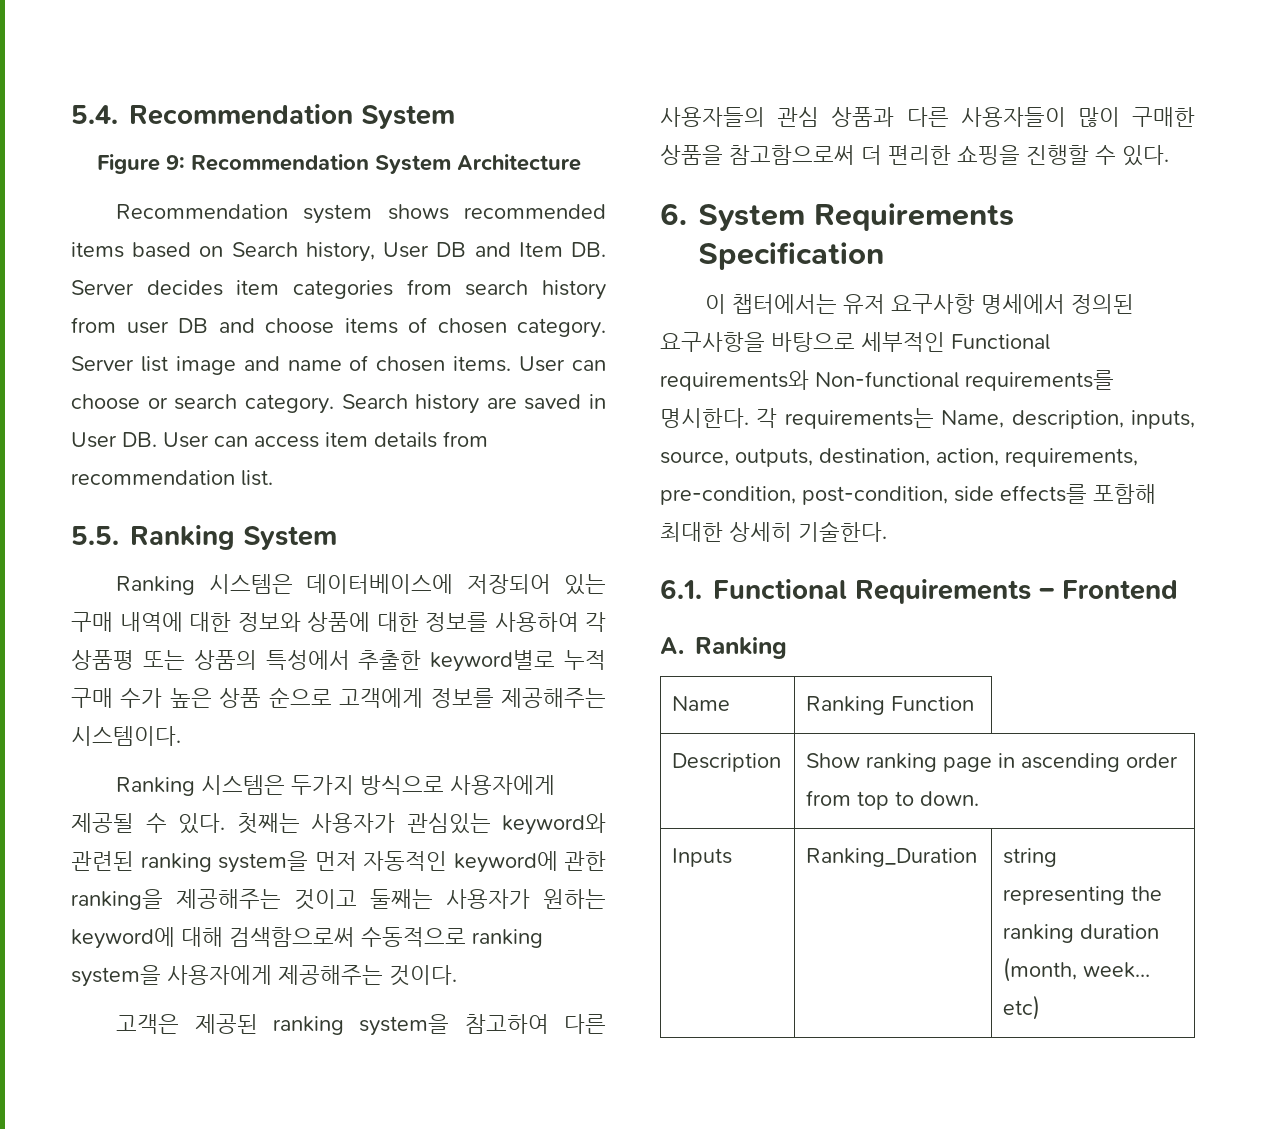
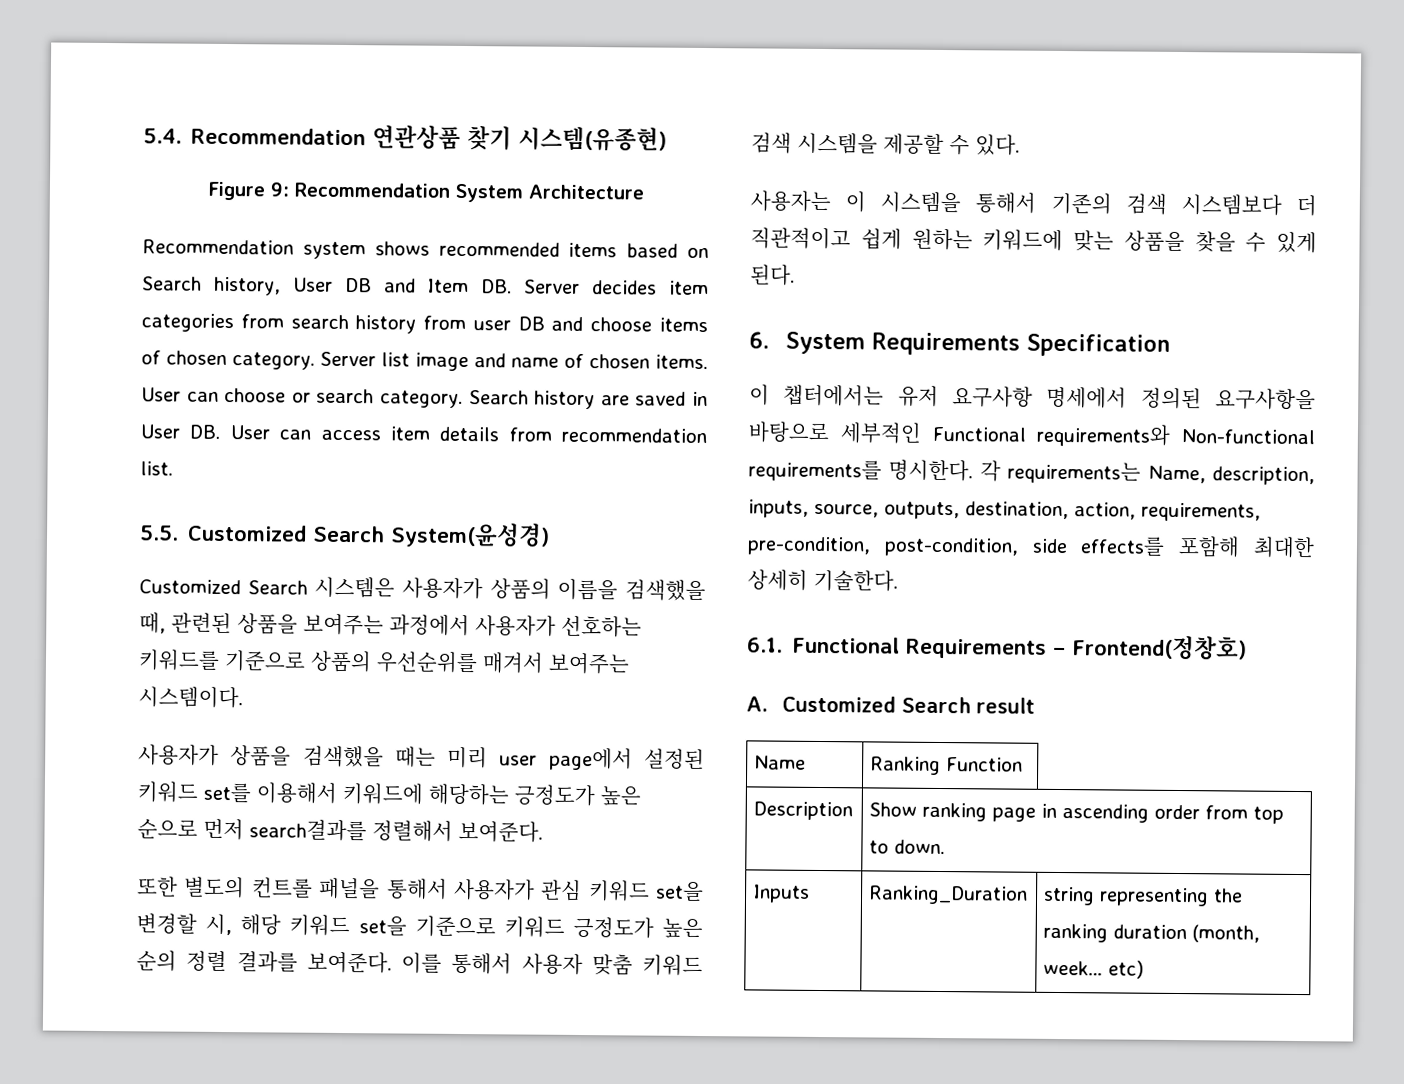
- 5.4. Recommendation System
+ 5.4. Recommendation 연관상품 찾기 시스템(유종현)
- 5.5. Ranking System
- Ranking 시스템은 데이터베이스에 저장되어 있는 구매 내역에 대한 정보와 상품에 대한 정보를 사용하여 각 상품평 또는 상품의 특성에서 추출한 keyword별로 누적 구매 수가 높은 상품 순으로 고객에게 정보를 제공해주는 시스템이다.
- Ranking 시스템은 두가지 방식으로 사용자에게 제공될 수 있다. 첫째는 사용자가 관심있는 keyword와 관련된 ranking system을 먼저 자동적인 keyword에 관한 ranking을 제공해주는 것이고 둘째는 사용자가 원하는 keyword에 대해 검색함으로써 수동적으로 ranking system을 사용자에게 제공해주는 것이다.
- 고객은 제공된 ranking system을 참고하여 다른 사용자들의 관심 상품과 다른 사용자들이 많이 구매한 상품을 참고함으로써 더 편리한 쇼핑을 진행할 수 있다.
+ 5.5. Customized Search System(윤성경)
+ Customized Search 시스템은 사용자가 상품의 이름을 검색했을 때, 관련된 상품을 보여주는 과정에서 사용자가 선호하는 키워드를 기준으로 상품의 우선순위를 매겨서 보여주는 시스템이다.
+ 사용자가 상품을 검색했을 때는 미리 user page에서 설정된 키워드 set를 이용해서 키워드에 해당하는 긍정도가 높은 순으로 먼저 search결과를 정렬해서 보여준다.
+ 또한 별도의 컨트롤 패널을 통해서 사용자가 관심 키워드 set을 변경할 시, 해당 키워드 set을 기준으로 키워드 긍정도가 높은 순의 정렬 결과를 보여준다. 이를 통해서 사용자 맞춤 키워드 검색 시스템을 제공할 수 있다.
+ 사용자는 이 시스템을 통해서 기존의 검색 시스템보다 더 직관적이고 쉽게 원하는 키워드에 맞는 상품을 찾을 수 있게 된다.
- 6.1. Functional Requirements – Frontend
+ 6.1. Functional Requirements – Frontend(정창호)
- A. Ranking
+ A. Customized Search result

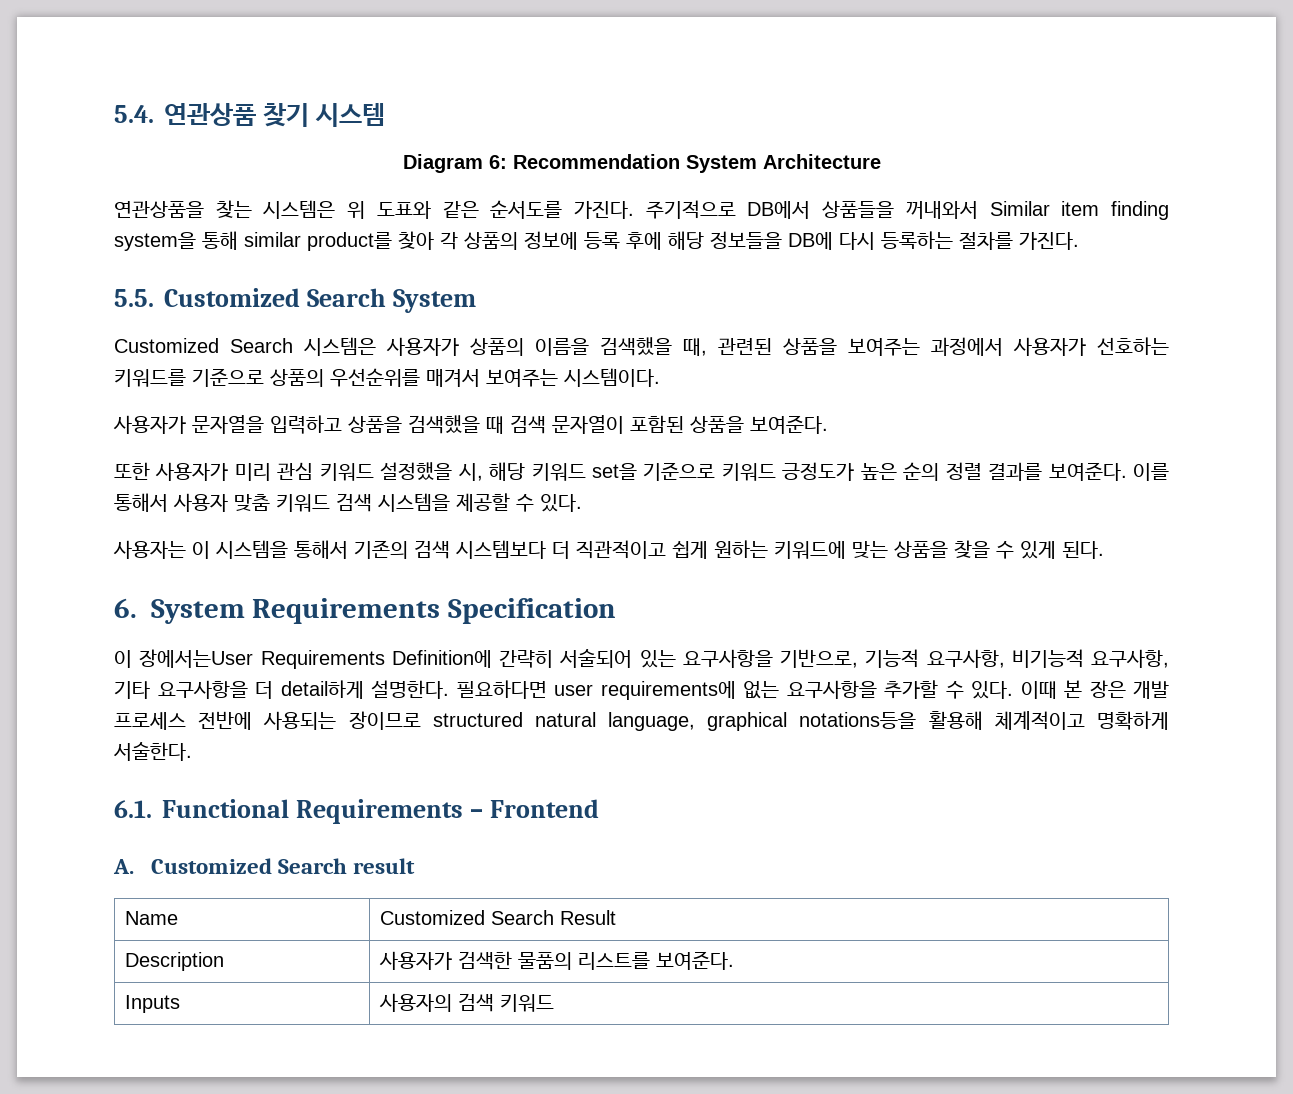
- 5.4. Recommendation 연관상품 찾기 시스템(유종현)
- Figure 9: Recommendation System Architecture
+ 5.4. 연관상품 찾기 시스템
+ Diagram 6: Recommendation System Architecture
- Recommendation system shows recommended items based on Search history, User DB and Item DB. Server decides item categories from search history from user DB and choose items of chosen category. Server list image and name of chosen items. User can choose or search category. Search history are saved in User DB. User can access item details from recommendation list.
+ 연관상품을 찾는 시스템은 위 도표와 같은 순서도를 가진다. 주기적으로 DB에서 상품들을 꺼내와서 Similar item finding system을 통해 similar product를 찾아 각 상품의 정보에 등록 후에 해당 정보들을 DB에 다시 등록하는 절차를 가진다.
- 5.5. Customized Search System(윤성경)
+ 5.5. Customized Search System
- 사용자가 상품을 검색했을 때는 미리 user page에서 설정된 키워드 set를 이용해서 키워드에 해당하는 긍정도가 높은 순으로 먼저 search결과를 정렬해서 보여준다.
- 또한 별도의 컨트롤 패널을 통해서 사용자가 관심 키워드 set을 변경할 시, 해당 키워드 set을 기준으로 키워드 긍정도가 높은 순의 정렬 결과를 보여준다.
+ 사용자가 문자열을 입력하고 상품을 검색했을 때 검색 문자열이 포함된 상품을 보여준다.
+ 또한 사용자가 미리 관심 키워드 설정했을 시, 해당 키워드 set을 기준으로 키워드 긍정도가 높은 순의 정렬 결과를 보여준다.
- 이 챕터에서는 유저 요구사항 명세에서 정의된 요구사항을 바탕으로 세부적인 Functional requirements와 Non-functional requirements를 명시한다. 각 requirements는 Name, description, inputs, source, outputs, destination, action, requirements, pre-condition, post-condition, side effects를 포함해 최대한 상세히 기술한다.
+ 이 장에서는User Requirements Definition에 간략히 서술되어 있는 요구사항을 기반으로, 기능적 요구사항, 비기능적 요구사항, 기타 요구사항을 더 detail하게 설명한다. 필요하다면 user requirements에 없는 요구사항을 추가할 수 있다. 이때 본 장은 개발 프로세스 전반에 사용되는 장이므로 structured natural language, graphical notations등을 활용해 체계적이고 명확하게 서술한다.
- 6.1. Functional Requirements – Frontend(정창호)
+ 6.1. Functional Requirements – Frontend
- Name | Ranking Function
- Description | Show ranking page in ascending order from top to down.
- Inputs | Ranking_Duration | string representing the ranking duration (month, week… etc)
+ Name | Customized Search Result
+ Description | 사용자가 검색한 물품의 리스트를 보여준다.
+ Inputs | 사용자의 검색 키워드

